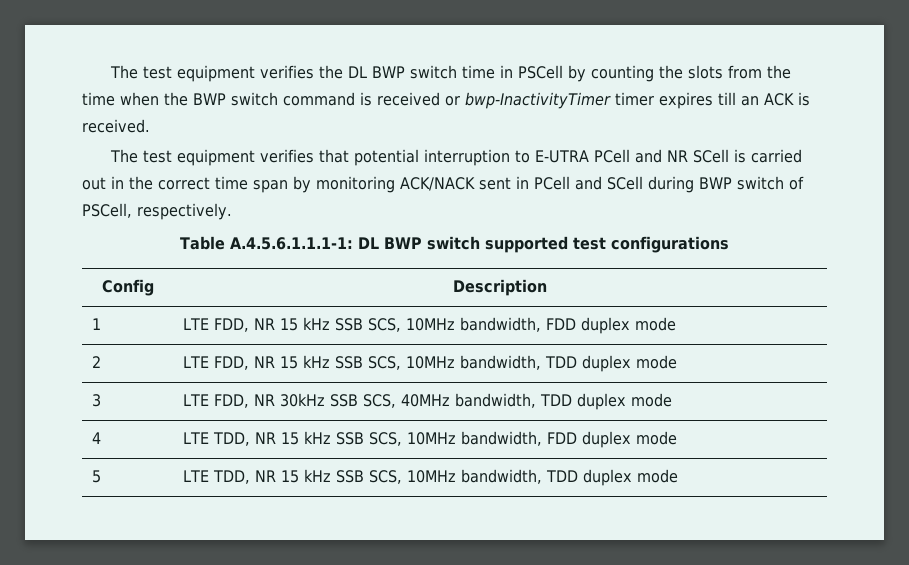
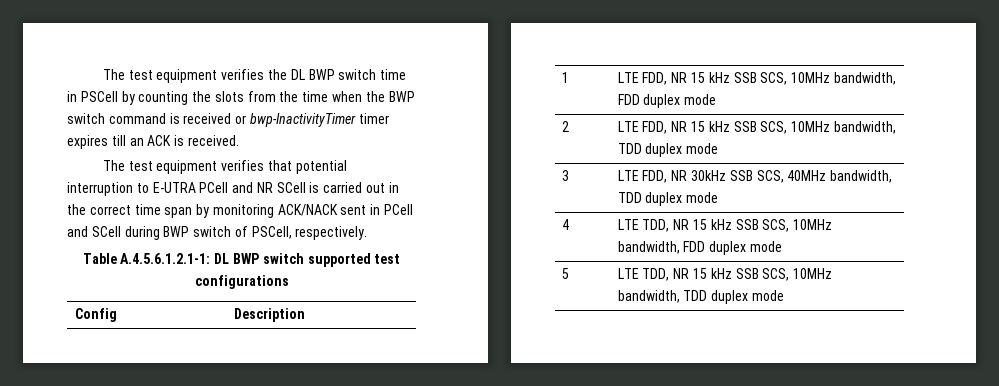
- Table A.4.5.6.1.1.1-1: DL BWP switch supported test configurations
+ Table A.4.5.6.1.2.1-1: DL BWP switch supported test configurations

